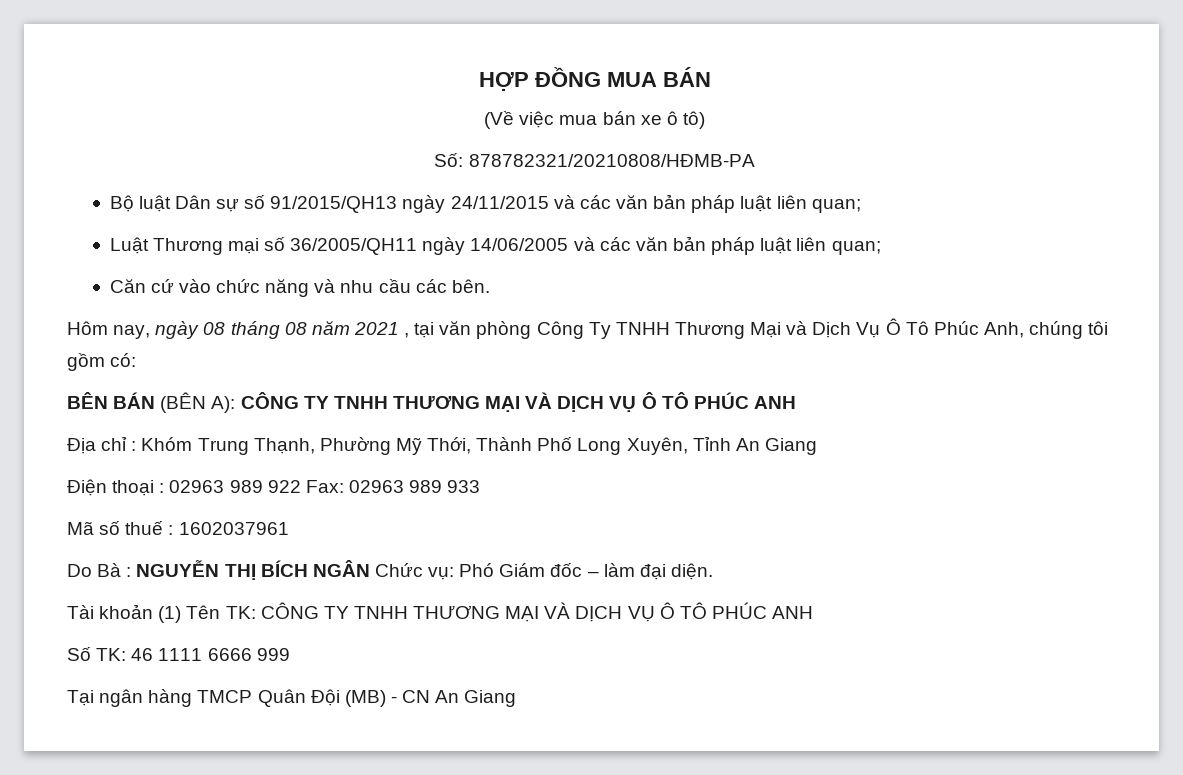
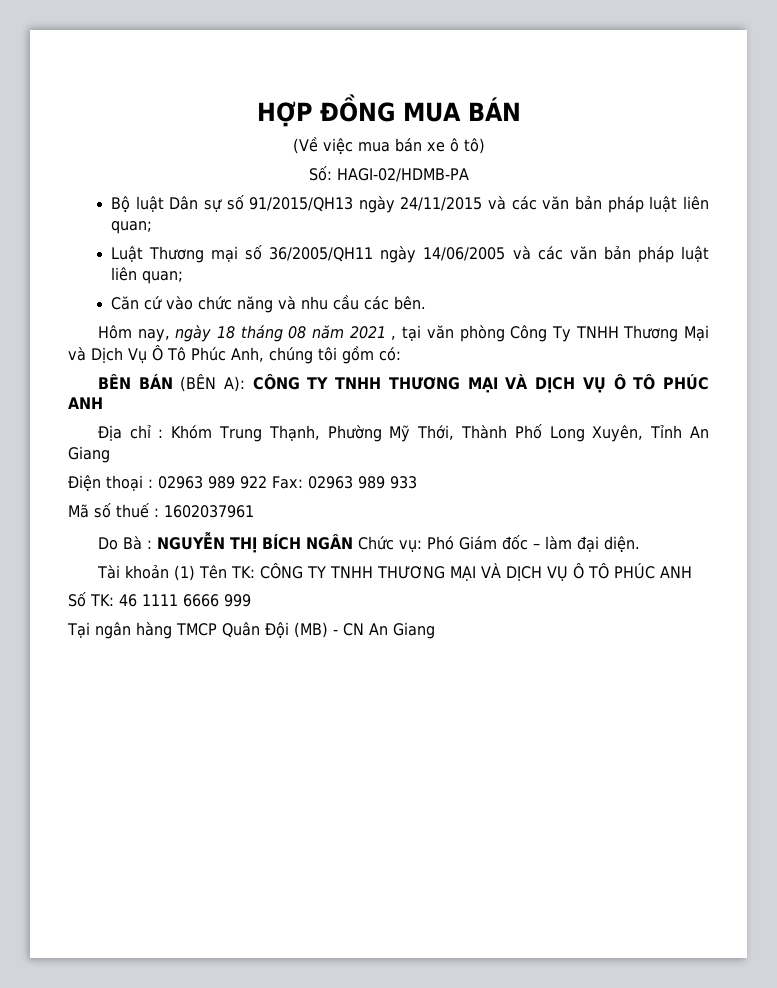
- Số: 878782321/20210808/HĐMB-PA
+ Số: HAGI-02/HDMB-PA
- Hôm nay, ngày 08 tháng 08 năm 2021 , tại văn phòng Công Ty TNHH Thương Mại và Dịch Vụ Ô Tô Phúc Anh, chúng tôi gồm có:
+ Hôm nay, ngày 18 tháng 08 năm 2021 , tại văn phòng Công Ty TNHH Thương Mại và Dịch Vụ Ô Tô Phúc Anh, chúng tôi gồm có:

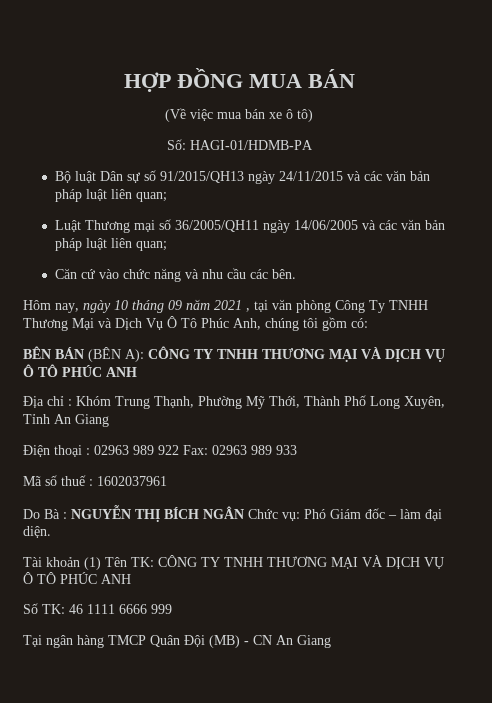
- Số: HAGI-02/HDMB-PA
+ Số: HAGI-01/HDMB-PA
- Hôm nay, ngày 18 tháng 08 năm 2021 , tại văn phòng Công Ty TNHH Thương Mại và Dịch Vụ Ô Tô Phúc Anh, chúng tôi gồm có:
+ Hôm nay, ngày 10 tháng 09 năm 2021 , tại văn phòng Công Ty TNHH Thương Mại và Dịch Vụ Ô Tô Phúc Anh, chúng tôi gồm có:

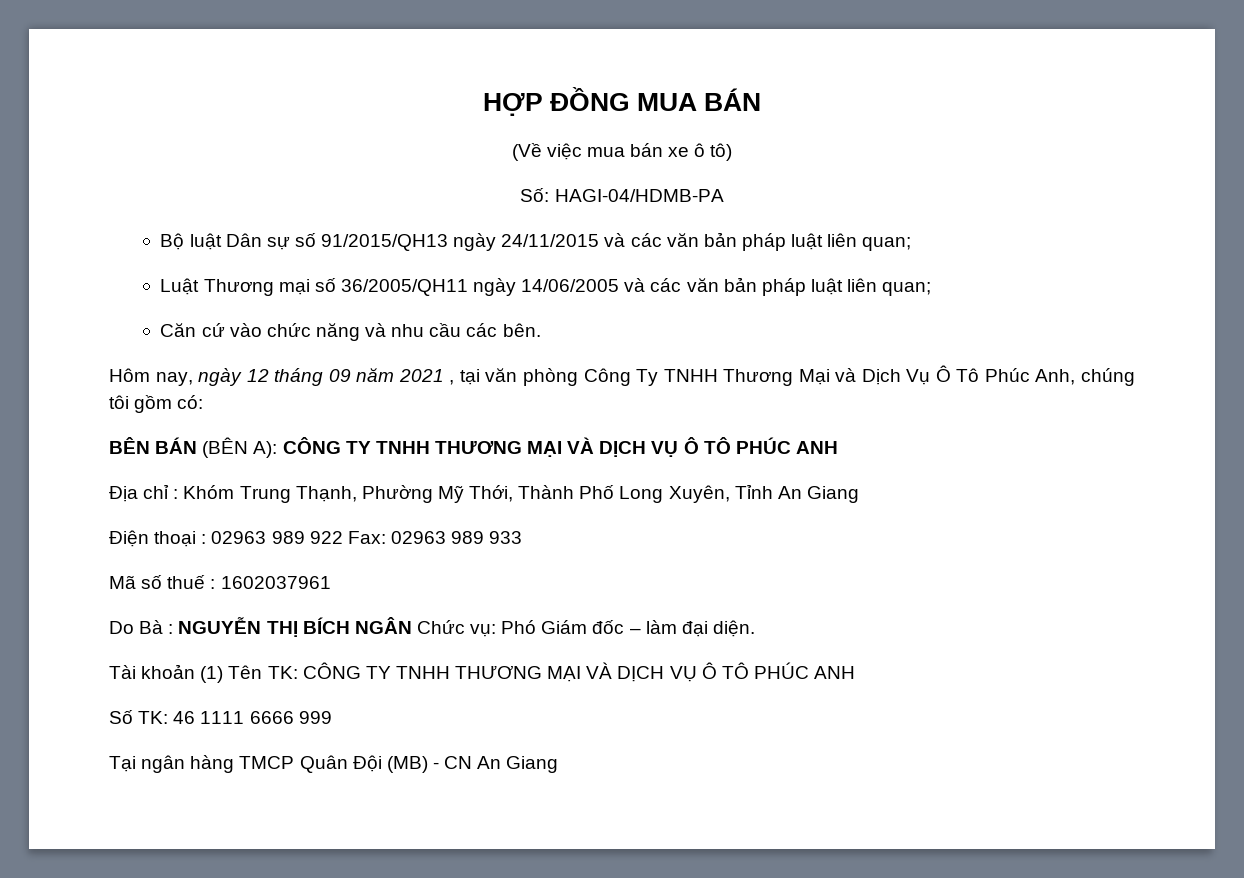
- Số: HAGI-01/HDMB-PA
+ Số: HAGI-04/HDMB-PA
- Hôm nay, ngày 10 tháng 09 năm 2021 , tại văn phòng Công Ty TNHH Thương Mại và Dịch Vụ Ô Tô Phúc Anh, chúng tôi gồm có:
+ Hôm nay, ngày 12 tháng 09 năm 2021 , tại văn phòng Công Ty TNHH Thương Mại và Dịch Vụ Ô Tô Phúc Anh, chúng tôi gồm có:

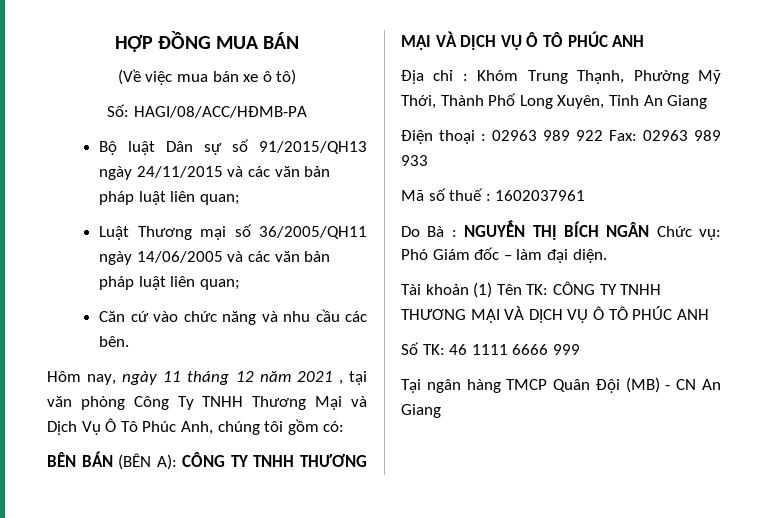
- Số: HAGI-04/HDMB-PA
+ Số: HAGI/08/ACC/HĐMB-PA
- Hôm nay, ngày 12 tháng 09 năm 2021 , tại văn phòng Công Ty TNHH Thương Mại và Dịch Vụ Ô Tô Phúc Anh, chúng tôi gồm có:
+ Hôm nay, ngày 11 tháng 12 năm 2021 , tại văn phòng Công Ty TNHH Thương Mại và Dịch Vụ Ô Tô Phúc Anh, chúng tôi gồm có:

